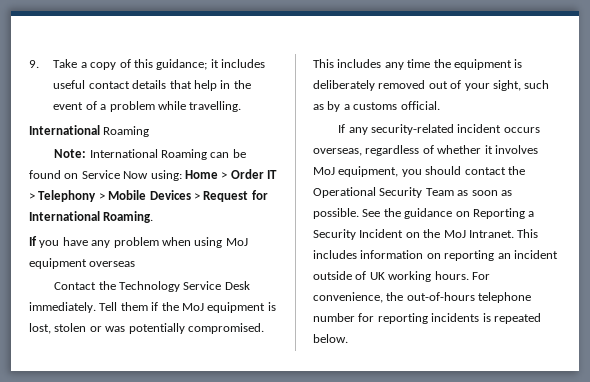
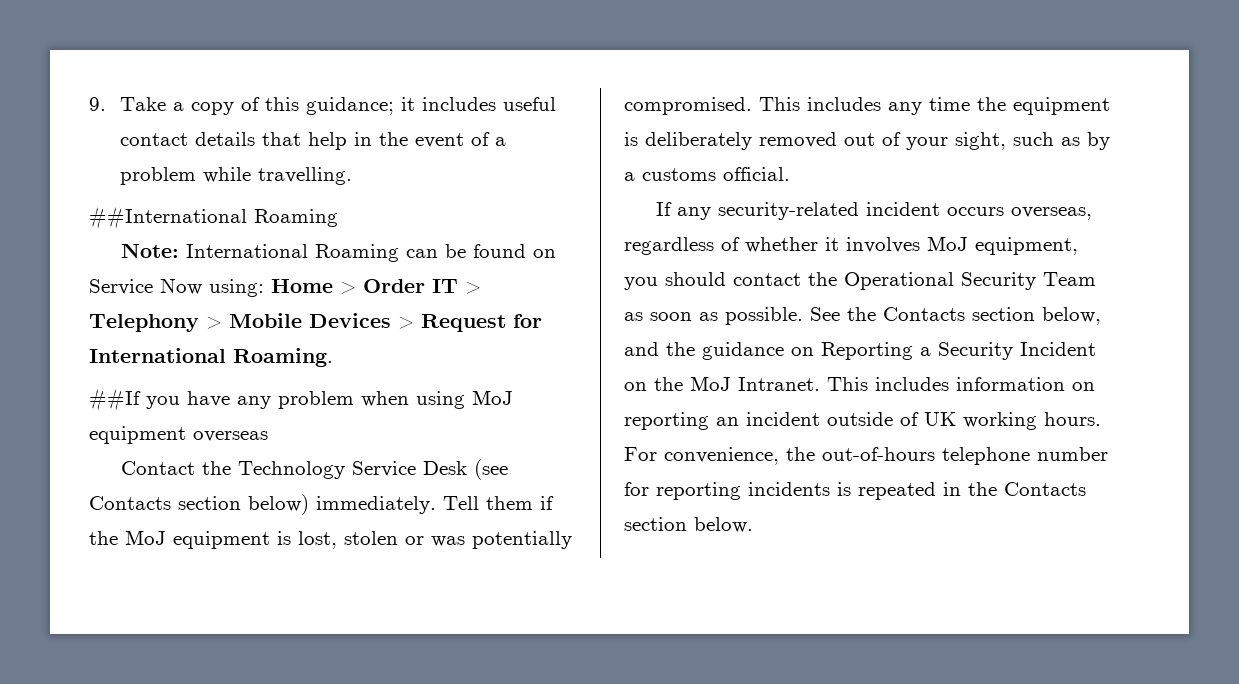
  9. Take a copy of this guidance; it includes useful contact details that help in the event of a problem while travelling.
- International Roaming
+ ##International Roaming
- If you have any problem when using MoJ equipment overseas
+ ##If you have any problem when using MoJ equipment overseas
- Contact the Technology Service Desk immediately.
+ Contact the Technology Service Desk (see Contacts section below) immediately.
- See the guidance on Reporting a Security Incident on the MoJ Intranet.
+ See the Contacts section below, and the guidance on Reporting a Security Incident on the MoJ Intranet.
- For convenience, the out-of-hours telephone number for reporting incidents is repeated below.
+ For convenience, the out-of-hours telephone number for reporting incidents is repeated in the Contacts section below.

